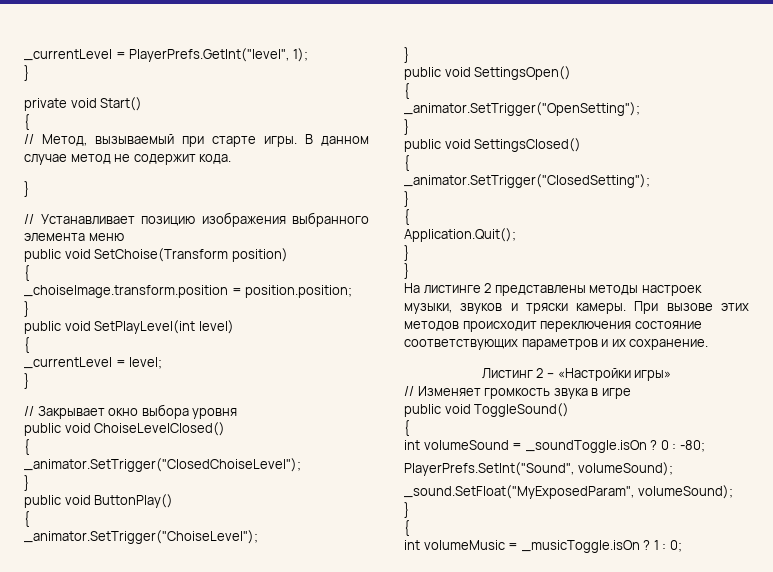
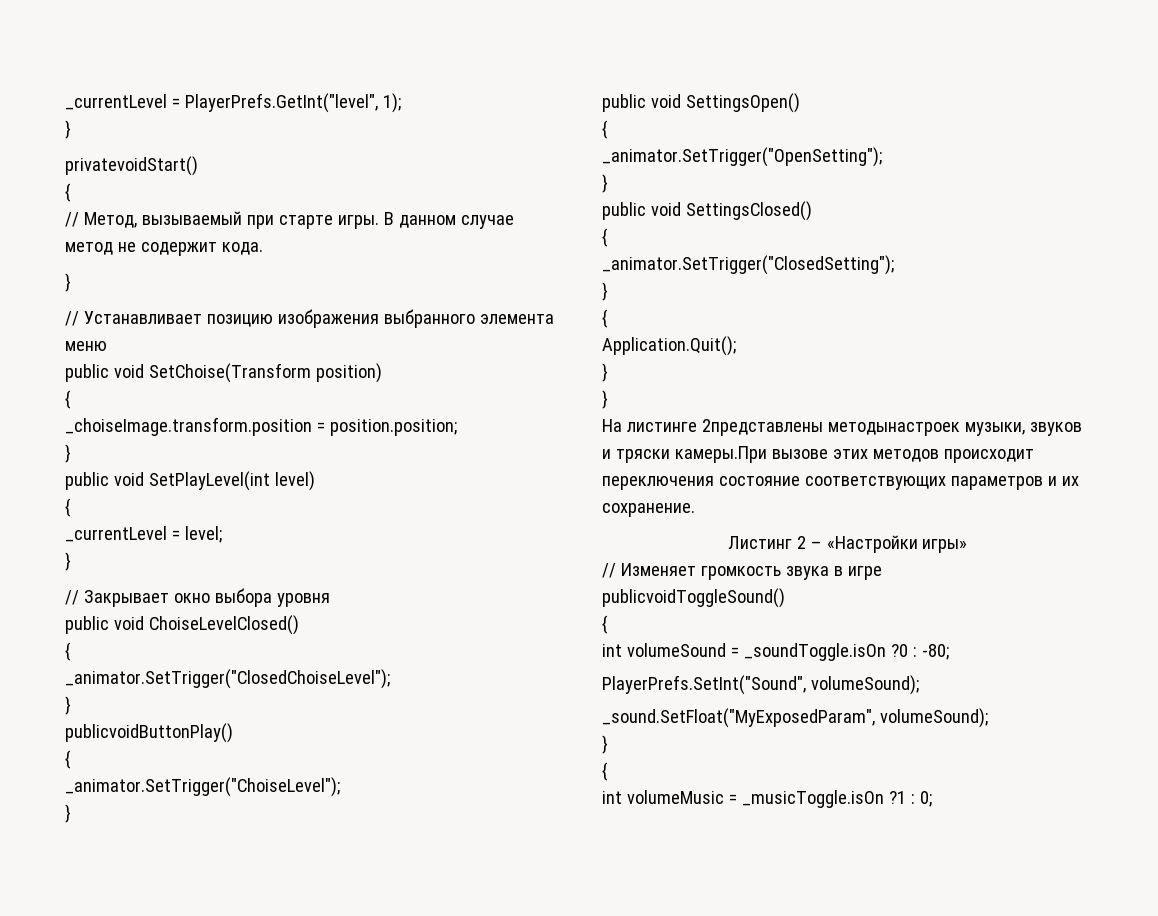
- private void Start()
+ privatevoidStart()
- public void ButtonPlay()
+ publicvoidButtonPlay()
- На листинге 2 представлены методы настроек музыки, звуков и тряски камеры. При вызове этих методов происходит переключения состояние соответствующих параметров и их сохранение.
+ На листинге 2представлены методынастроек музыки, звуков и тряски камеры.При вызове этих методов происходит переключения состояние соответствующих параметров и их сохранение.
- public void ToggleSound()
+ publicvoidToggleSound()
- int volumeSound = _soundToggle.isOn ? 0 : -80;
+ int volumeSound = _soundToggle.isOn ?0 : -80;
- int volumeMusic = _musicToggle.isOn ? 1 : 0;
+ int volumeMusic = _musicToggle.isOn ?1 : 0;

